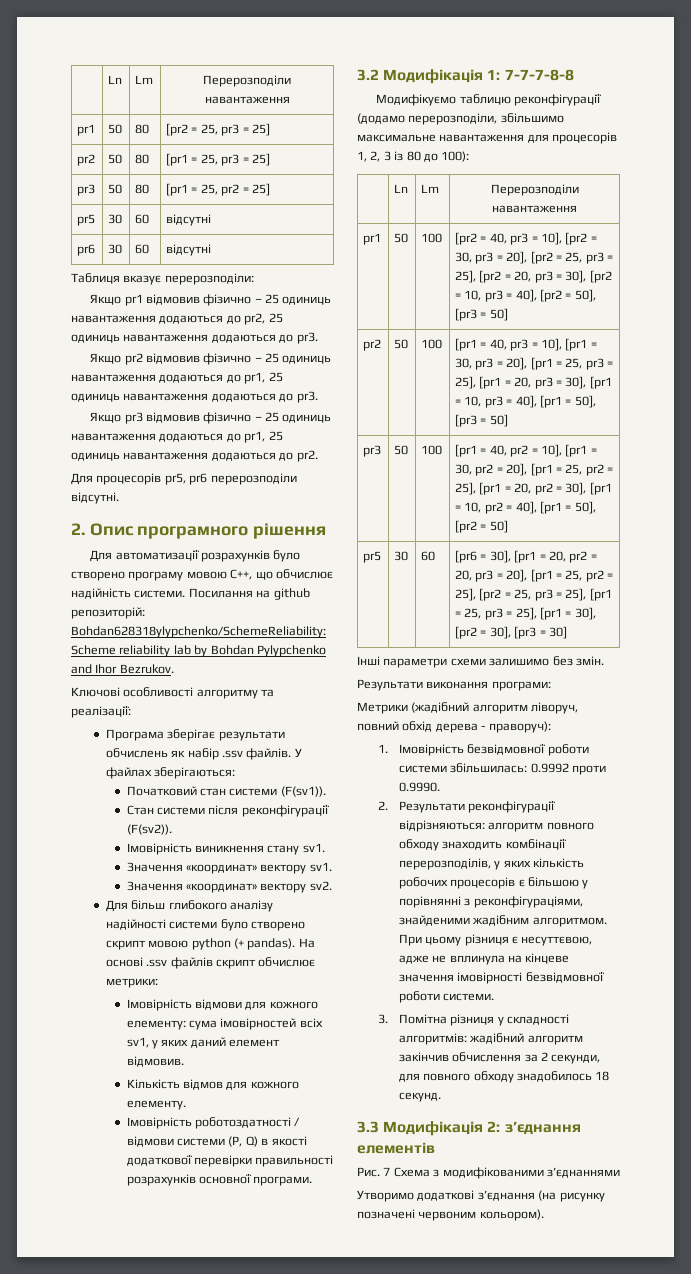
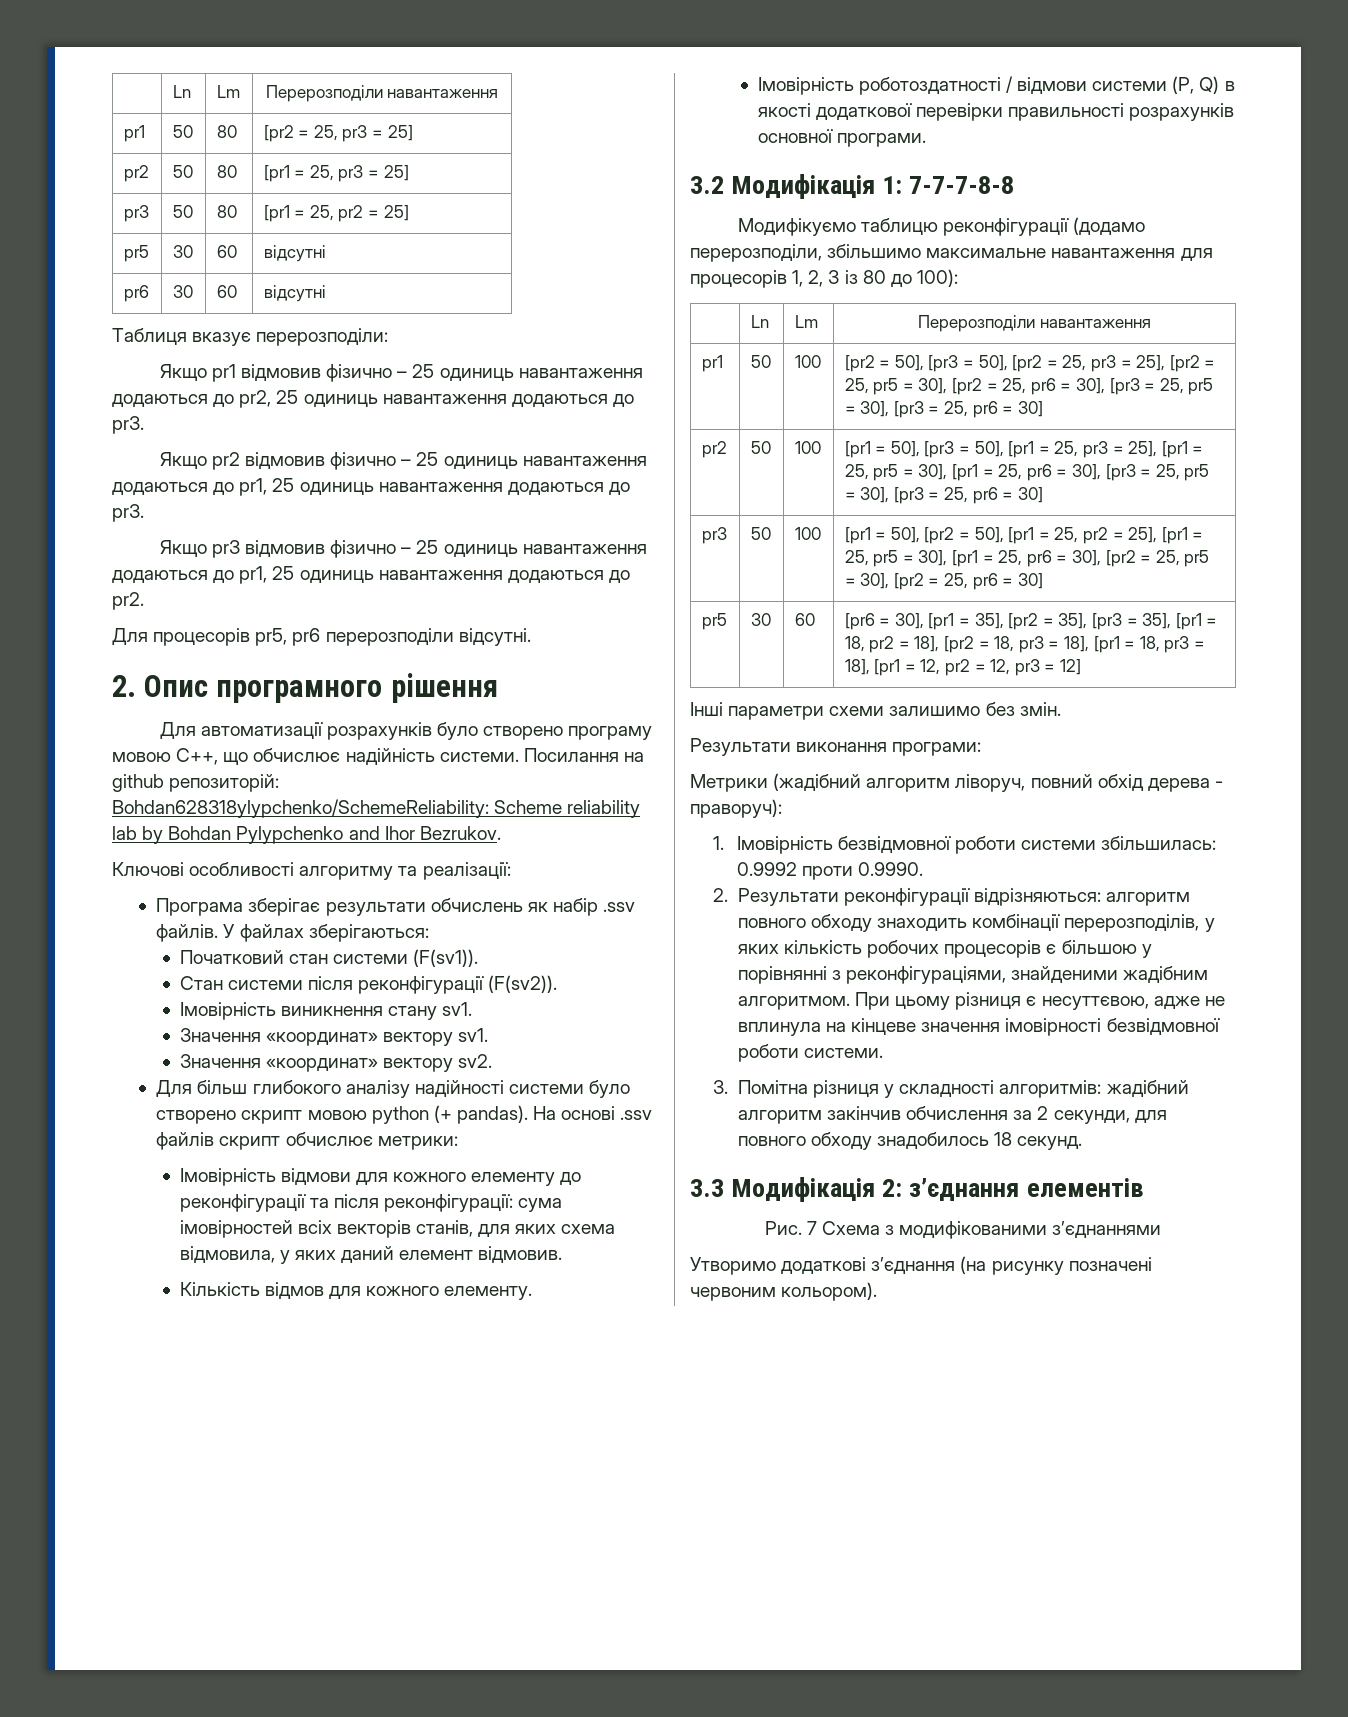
- Імовірність відмови для кожного елементу: сума імовірностей всіх sv1, у яких даний елемент відмовив.
+ Імовірність відмови для кожного елементу до реконфігурації та після реконфігурації: сума імовірностей всіх векторів станів, для яких схема відмовила, у яких даний елемент відмовив.
- pr1 | 50 | 100 | [pr2 = 40, pr3 = 10], [pr2 = 30, pr3 = 20], [pr2 = 25, pr3 = 25], [pr2 = 20, pr3 = 30], [pr2 = 10, pr3 = 40], [pr2 = 50], [pr3 = 50]
+ pr1 | 50 | 100 | [pr2 = 50], [pr3 = 50], [pr2 = 25, pr3 = 25], [pr2 = 25, pr5 = 30], [pr2 = 25, pr6 = 30], [pr3 = 25, pr5 = 30], [pr3 = 25, pr6 = 30]
- pr2 | 50 | 100 | [pr1 = 40, pr3 = 10], [pr1 = 30, pr3 = 20], [pr1 = 25, pr3 = 25], [pr1 = 20, pr3 = 30], [pr1 = 10, pr3 = 40], [pr1 = 50], [pr3 = 50]
+ pr2 | 50 | 100 | [pr1 = 50], [pr3 = 50], [pr1 = 25, pr3 = 25], [pr1 = 25, pr5 = 30], [pr1 = 25, pr6 = 30], [pr3 = 25, pr5 = 30], [pr3 = 25, pr6 = 30]
- pr3 | 50 | 100 | [pr1 = 40, pr2 = 10], [pr1 = 30, pr2 = 20], [pr1 = 25, pr2 = 25], [pr1 = 20, pr2 = 30], [pr1 = 10, pr2 = 40], [pr1 = 50], [pr2 = 50]
+ pr3 | 50 | 100 | [pr1 = 50], [pr2 = 50], [pr1 = 25, pr2 = 25], [pr1 = 25, pr5 = 30], [pr1 = 25, pr6 = 30], [pr2 = 25, pr5 = 30], [pr2 = 25, pr6 = 30]
- [pr6 = 30], [pr1 = 20, pr2 = 20, pr3 = 20], [pr1 = 25, pr2 = 25], [pr2 = 25, pr3 = 25], [pr1 = 25, pr3 = 25], [pr1 = 30], [pr2 = 30], [pr3 = 30]
+ [pr6 = 30], [pr1 = 35], [pr2 = 35], [pr3 = 35], [pr1 = 18, pr2 = 18], [pr2 = 18, pr3 = 18], [pr1 = 18, pr3 = 18], [pr1 = 12, pr2 = 12, pr3 = 12]

